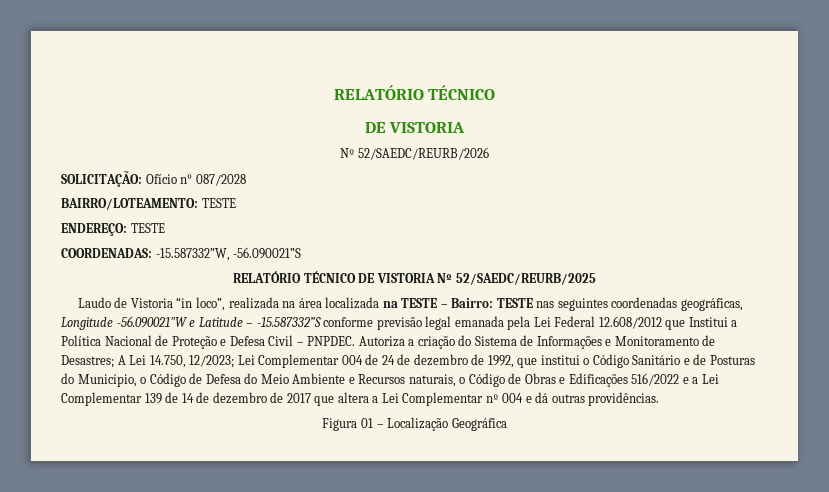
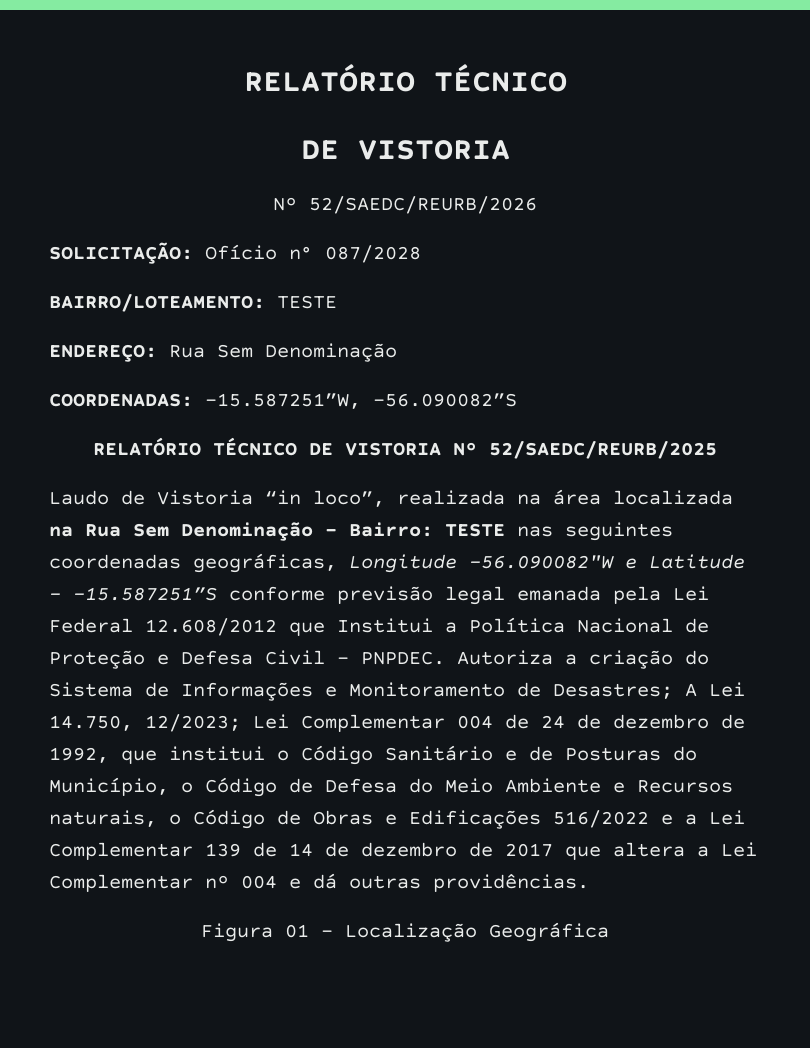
- ENDEREÇO: TESTE
+ ENDEREÇO: Rua Sem Denominação
- COORDENADAS: -15.587332”W, -56.090021”S
+ COORDENADAS: -15.587251”W, -56.090082”S
- Laudo de Vistoria “in loco”, realizada na área localizada na TESTE – Bairro: TESTE nas seguintes coordenadas geográficas, Longitude -56.090021"W e Latitude – -15.587332”S conforme previsão legal emanada pela Lei Federal 12.608/2012 que Institui a Política Nacional de Proteção e Defesa Civil – PNPDEC.
+ Laudo de Vistoria “in loco”, realizada na área localizada na Rua Sem Denominação – Bairro: TESTE nas seguintes coordenadas geográficas, Longitude -56.090082"W e Latitude – -15.587251”S conforme previsão legal emanada pela Lei Federal 12.608/2012 que Institui a Política Nacional de Proteção e Defesa Civil – PNPDEC.

